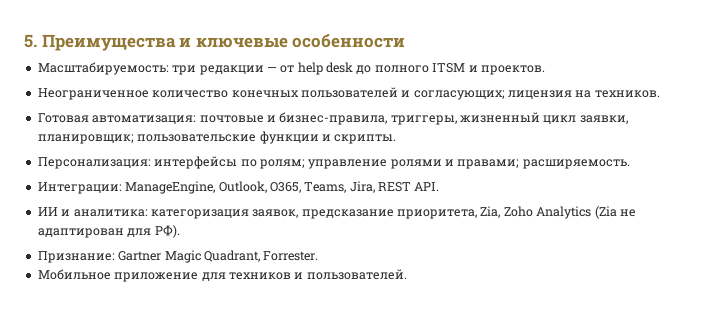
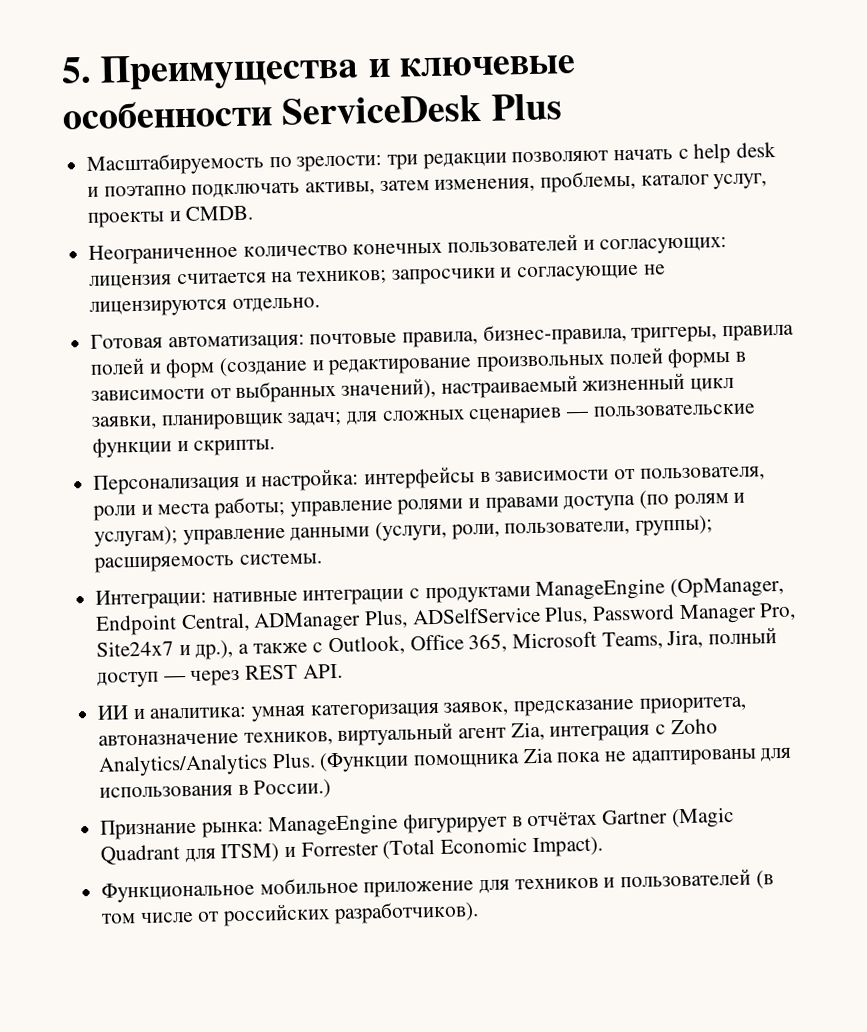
- 5. Преимущества и ключевые особенности
- Масштабируемость: три редакции — от help desk до полного ITSM и проектов.
+ 5. Преимущества и ключевые особенности ServiceDesk Plus
+ Масштабируемость по зрелости: три редакции позволяют начать с help desk и поэтапно подключать активы, затем изменения, проблемы, каталог услуг, проекты и CMDB.
- Неограниченное количество конечных пользователей и согласующих; лицензия на техников.
+ Неограниченное количество конечных пользователей и согласующих: лицензия считается на техников; запросчики и согласующие не лицензируются отдельно.
- Готовая автоматизация: почтовые и бизнес-правила, триггеры, жизненный цикл заявки, планировщик; пользовательские функции и скрипты.
- Персонализация: интерфейсы по ролям; управление ролями и правами; расширяемость.
- Интеграции: ManageEngine, Outlook, O365, Teams, Jira, REST API.
+ Готовая автоматизация: почтовые правила, бизнес-правила, триггеры, правила полей и форм (создание и редактирование произвольных полей формы в зависимости от выбранных значений), настраиваемый жизненный цикл заявки, планировщик задач; для сложных сценариев — пользовательские функции и скрипты.
+ Персонализация и настройка: интерфейсы в зависимости от пользователя, роли и места работы; управление ролями и правами доступа (по ролям и услугам); управление данными (услуги, роли, пользователи, группы); расширяемость системы.
+ Интеграции: нативные интеграции с продуктами ManageEngine (OpManager, Endpoint Central, ADManager Plus, ADSelfService Plus, Password Manager Pro, Site24x7 и др.), а также с Outlook, Office 365, Microsoft Teams, Jira, полный доступ — через REST API.
- ИИ и аналитика: категоризация заявок, предсказание приоритета, Zia, Zoho Analytics (Zia не адаптирован для РФ).
- Признание: Gartner Magic Quadrant, Forrester.
- Мобильное приложение для техников и пользователей.
+ ИИ и аналитика: умная категоризация заявок, предсказание приоритета, автоназначение техников, виртуальный агент Zia, интеграция с Zoho Analytics/Analytics Plus. (Функции помощника Zia пока не адаптированы для использования в России.)
+ Признание рынка: ManageEngine фигурирует в отчётах Gartner (Magic Quadrant для ITSM) и Forrester (Total Economic Impact).
+ Функциональное мобильное приложение для техников и пользователей (в том числе от российских разработчиков).

